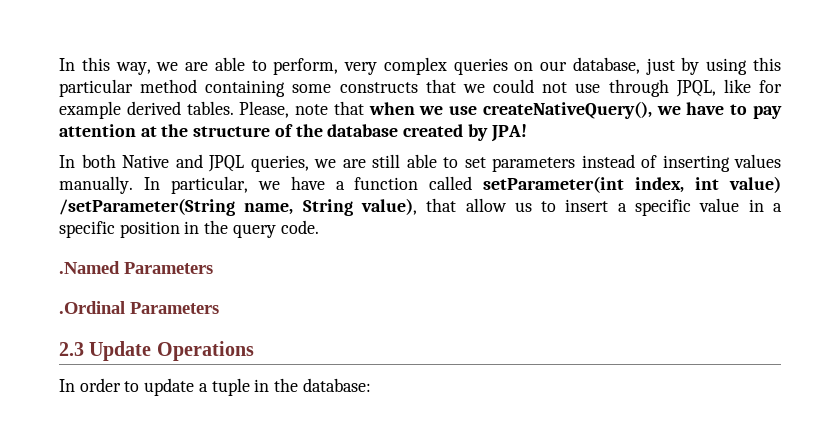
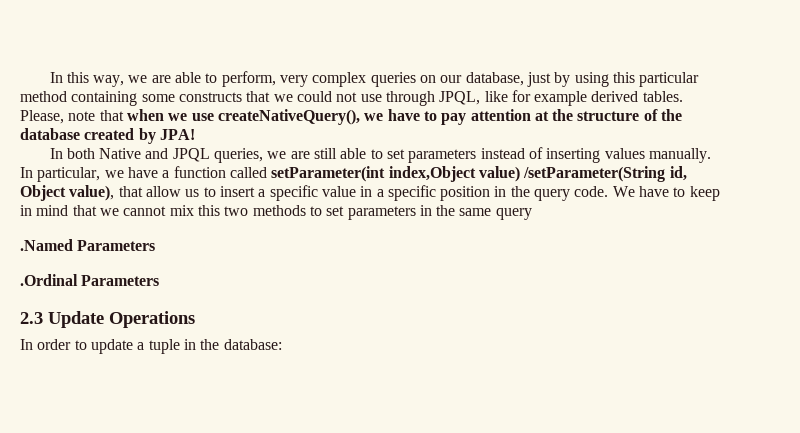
- In particular, we have a function called setParameter(int index, int value) /setParameter(String name, String value), that allow us to insert a specific value in a specific position in the query code.
+ In particular, we have a function called setParameter(int index,Object value) /setParameter(String id, Object value), that allow us to insert a specific value in a specific position in the query code. We have to keep in mind that we cannot mix this two methods to set parameters in the same query

